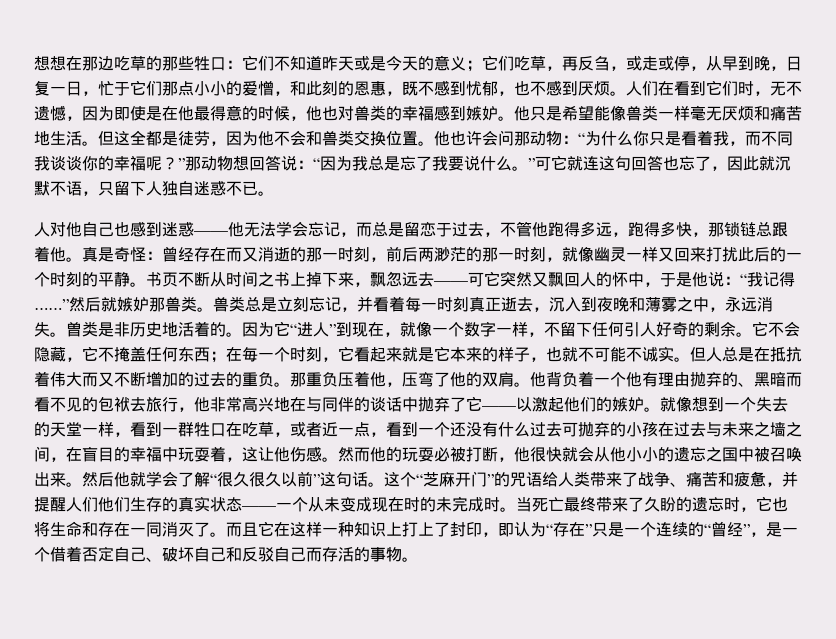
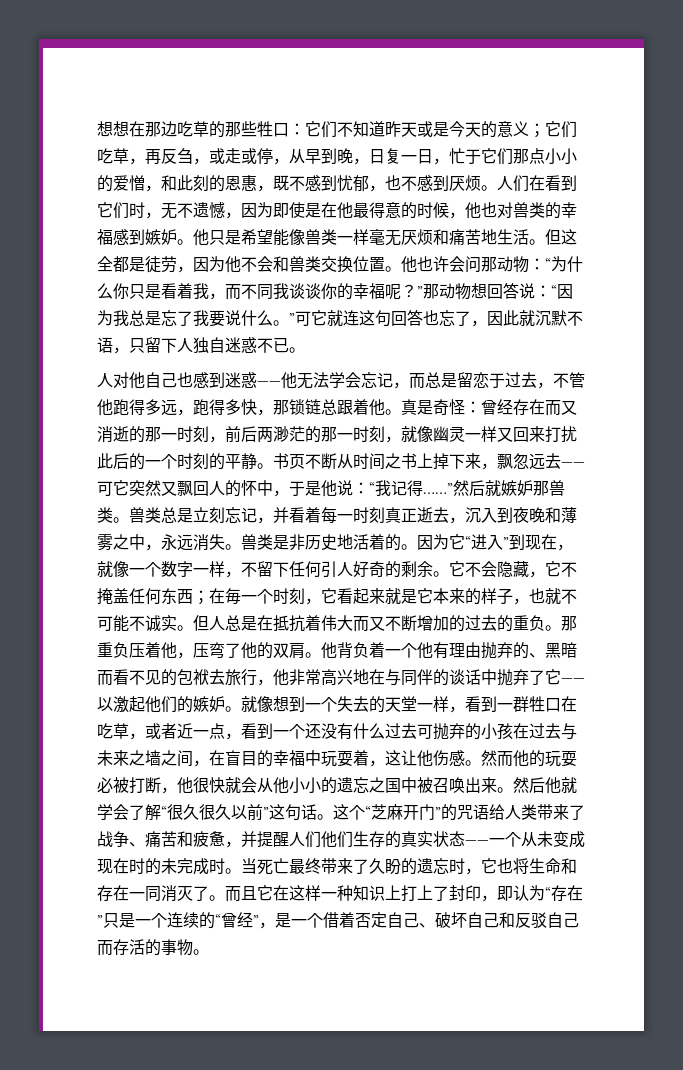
- 曽类是非历史地活着的。
+ 兽类是非历史地活着的。
- 因为它“进人”到现在，就像一个数字一样，不留下任何引人好奇的剩余。
+ 因为它“进入”到现在，就像一个数字一样，不留下任何引人好奇的剩余。

